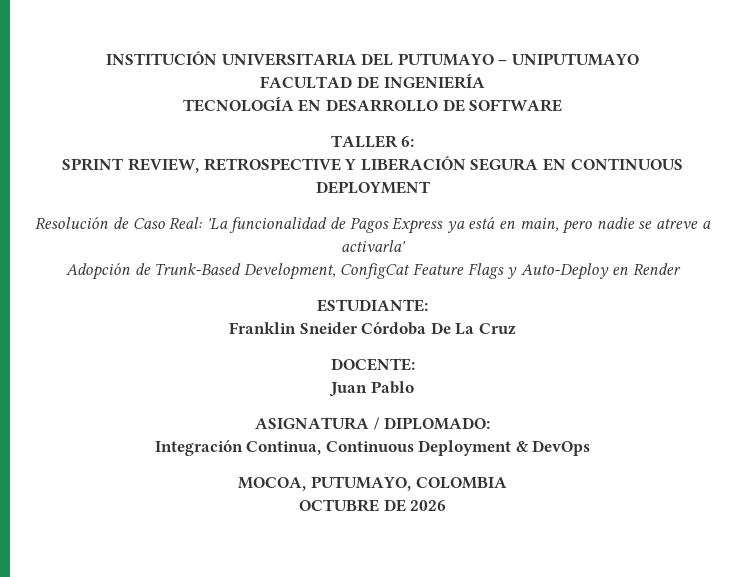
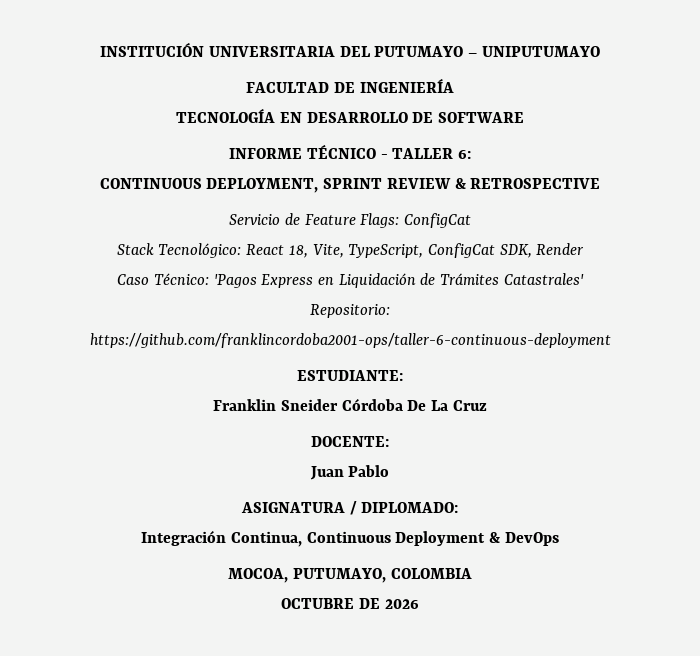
- TALLER 6:
+ INFORME TÉCNICO - TALLER 6:
- SPRINT REVIEW, RETROSPECTIVE Y LIBERACIÓN SEGURA EN CONTINUOUS DEPLOYMENT
- Resolución de Caso Real: 'La funcionalidad de Pagos Express ya está en main, pero nadie se atreve a activarla'
- Adopción de Trunk-Based Development, ConfigCat Feature Flags y Auto-Deploy en Render
+ CONTINUOUS DEPLOYMENT, SPRINT REVIEW & RETROSPECTIVE
+ Servicio de Feature Flags: ConfigCat
+ Stack Tecnológico: React 18, Vite, TypeScript, ConfigCat SDK, Render
+ Caso Técnico: 'Pagos Express en Liquidación de Trámites Catastrales'
+ Repositorio: https://github.com/franklincordoba2001-ops/taller-6-continuous-deployment

